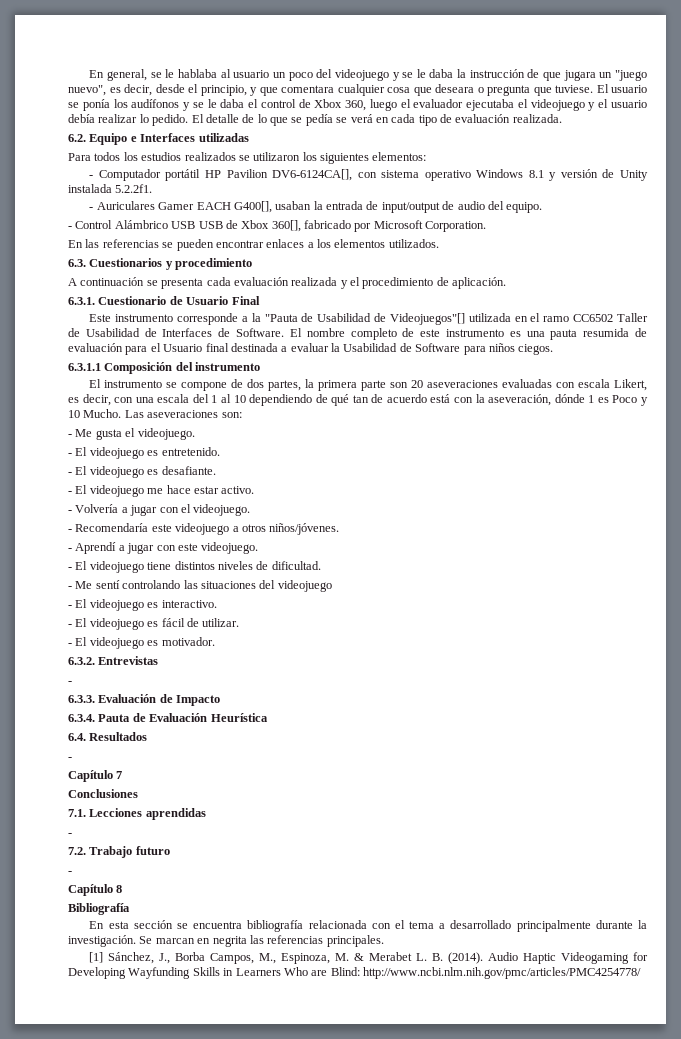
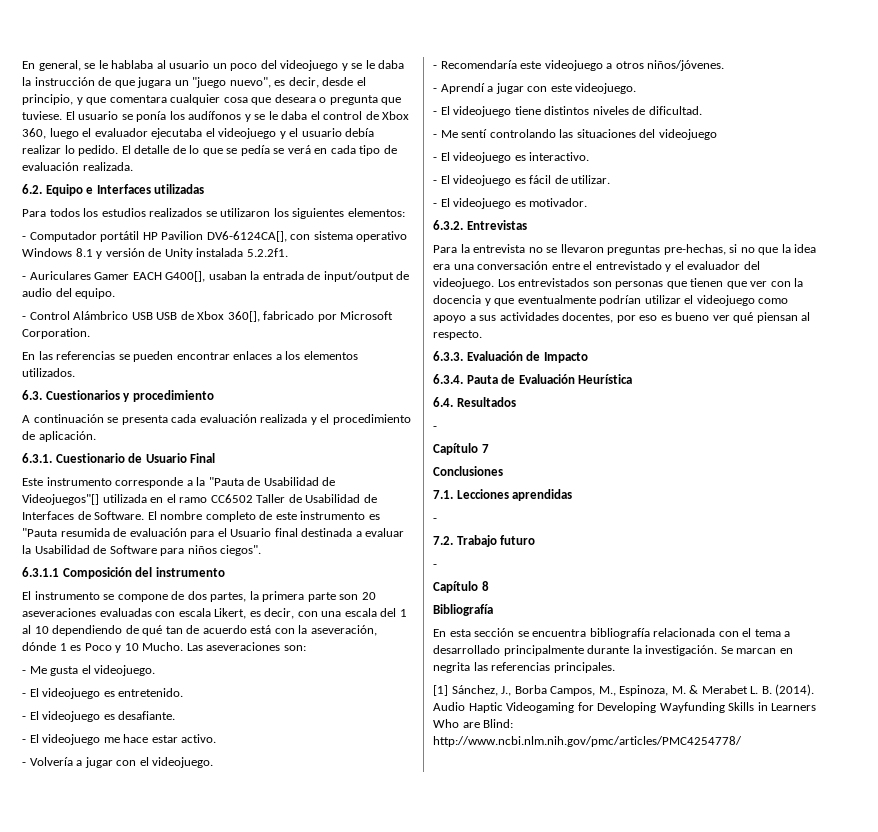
- El nombre completo de este instrumento es una pauta resumida de evaluación para el Usuario final destinada a evaluar la Usabilidad de Software para niños ciegos.
+ El nombre completo de este instrumento es "Pauta resumida de evaluación para el Usuario final destinada a evaluar la Usabilidad de Software para niños ciegos".
  6.3.2. Entrevistas
- -
+ Para la entrevista no se llevaron preguntas pre-hechas, si no que la idea era una conversación entre el entrevistado y el evaluador del videojuego. Los entrevistados son personas que tienen que ver con la docencia y que eventualmente podrían utilizar el videojuego como apoyo a sus actividades docentes, por eso es bueno ver qué piensan al respecto.

